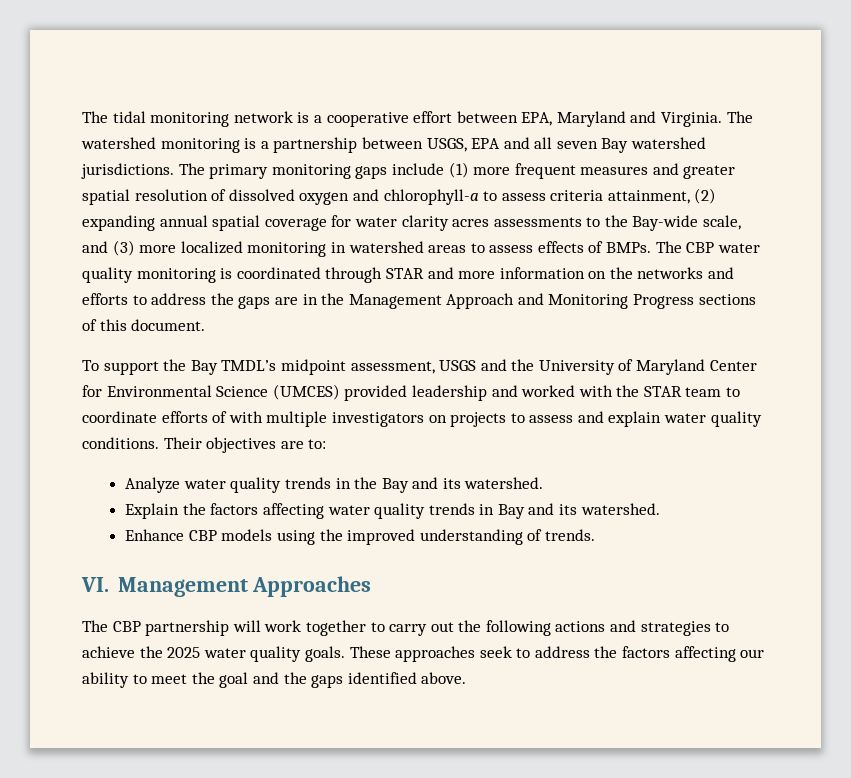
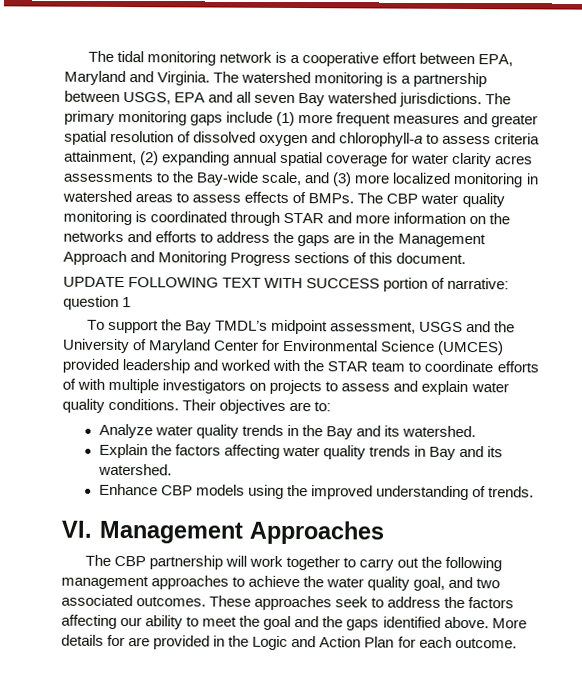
+ UPDATE FOLLOWING TEXT WITH SUCCESS portion of narrative: question 1
- The CBP partnership will work together to carry out the following actions and strategies to achieve the 2025 water quality goals.
+ The CBP partnership will work together to carry out the following management approaches to achieve the water quality goal, and two associated outcomes.
+ More details for are provided in the Logic and Action Plan for each outcome.

